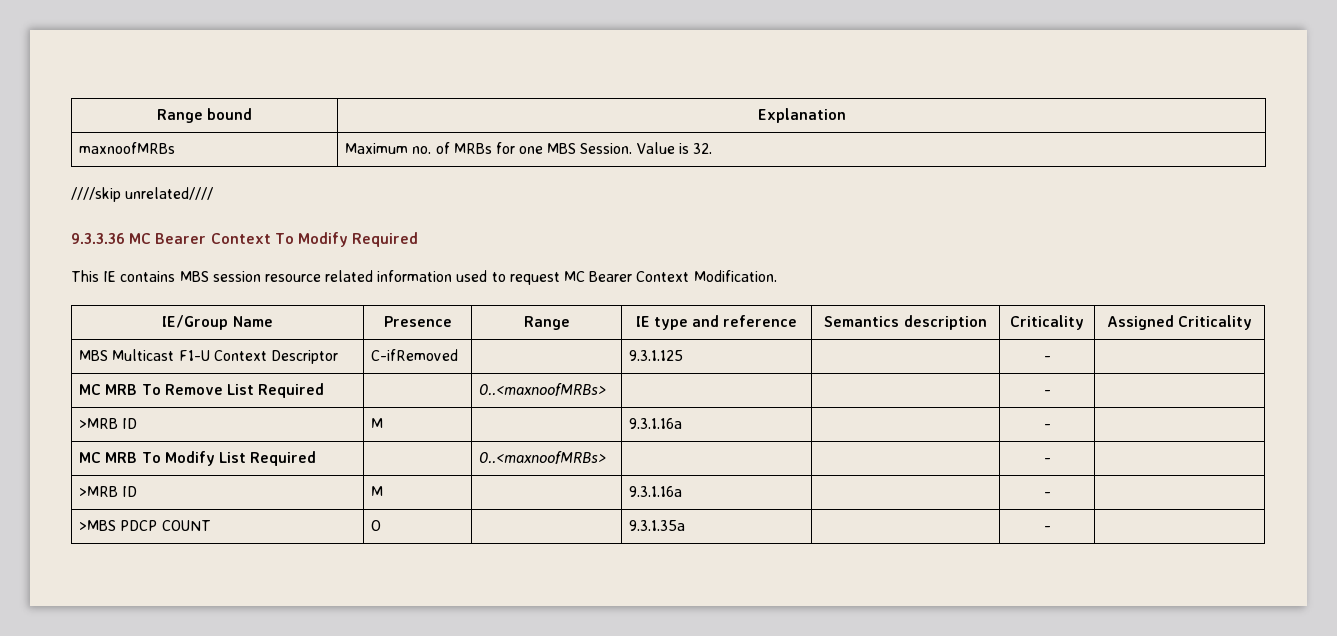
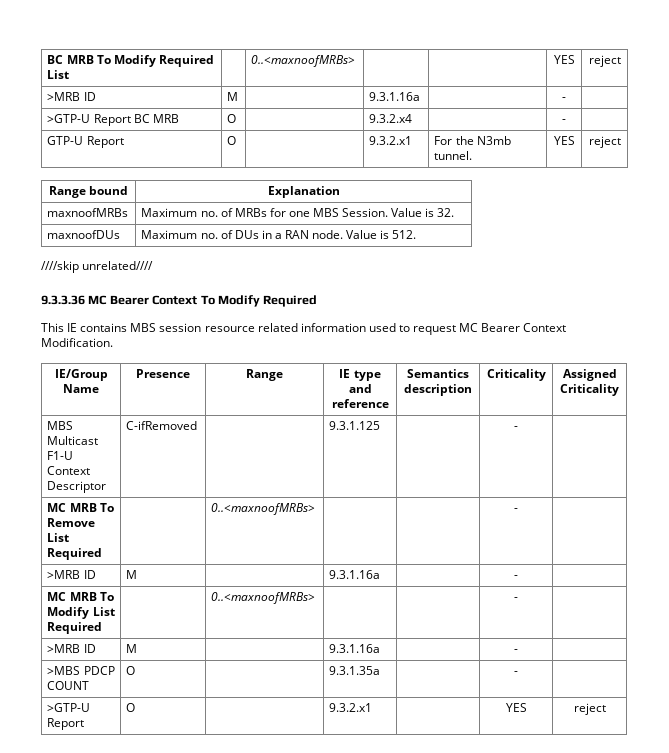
+ BC MRB To Modify Required List | | 0..<maxnoofMRBs> | | | YES | reject
+ >MRB ID | M | | 9.3.1.16a | | - |
+ >GTP-U Report BC MRB | O | | 9.3.2.x4 | | - |
+ GTP-U Report | O | | 9.3.2.x1 | For the N3mb tunnel. | YES | reject
+ maxnoofDUs | Maximum no. of DUs in a RAN node. Value is 512.
+ >GTP-U Report | O | | 9.3.2.x1 | | YES | reject

